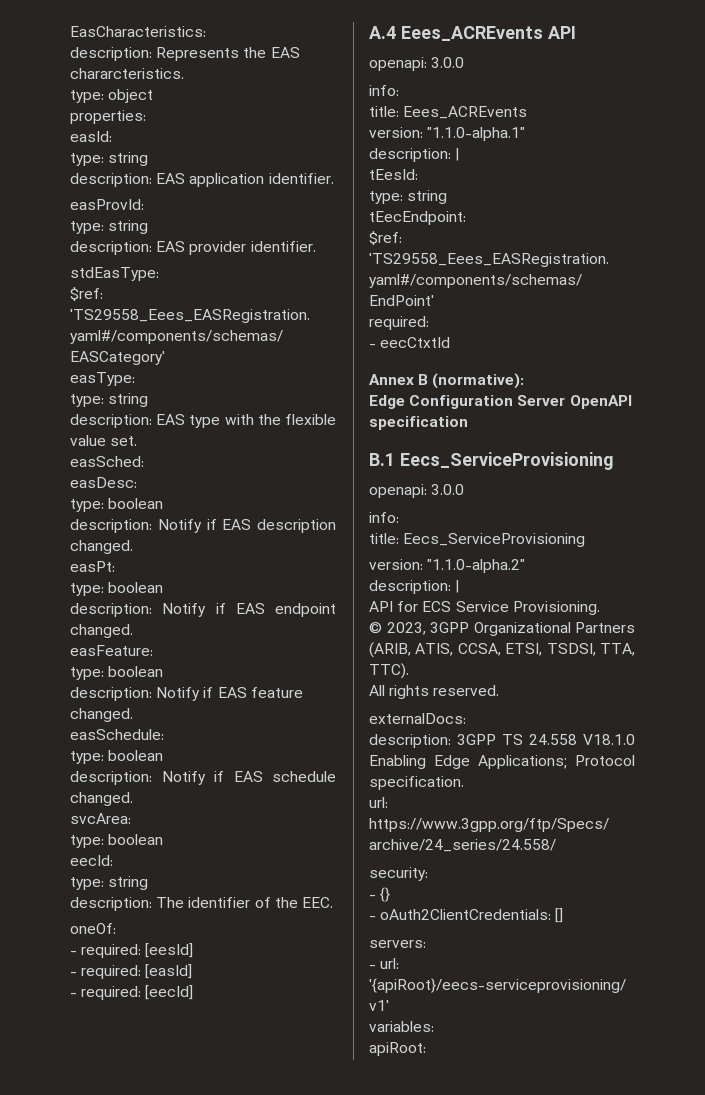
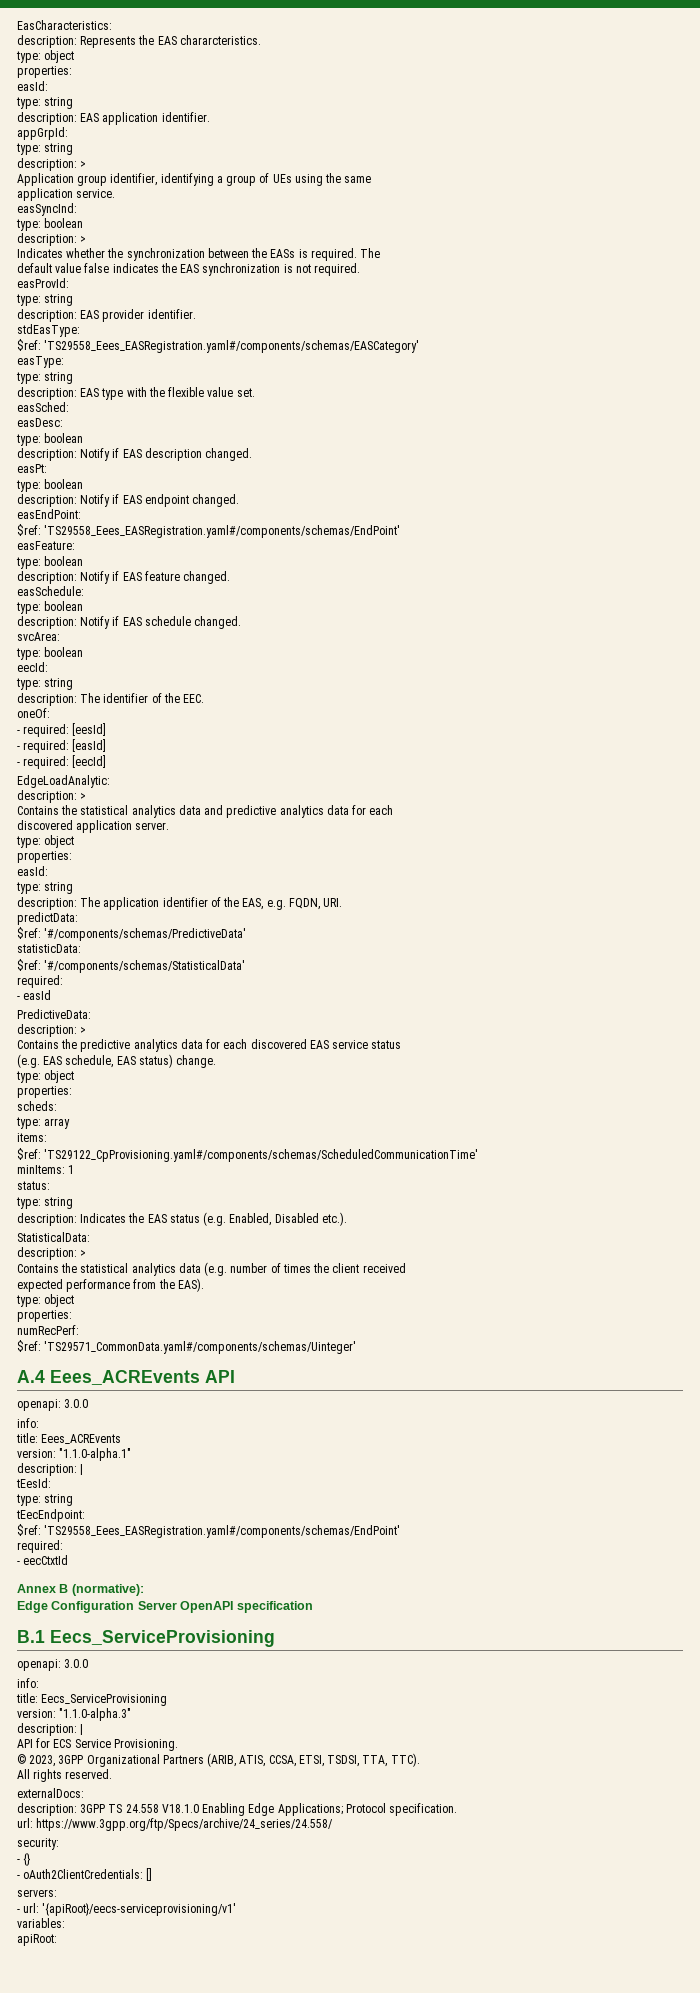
+ appGrpId:
+ type: string
+ description: >
+ Application group identifier, identifying a group of UEs using the same
+ application service.
+ easSyncInd:
+ type: boolean
+ description: >
+ Indicates whether the synchronization between the EASs is required. The
+ default value false indicates the EAS synchronization is not required.
+ easEndPoint:
+ $ref: 'TS29558_Eees_EASRegistration.yaml#/components/schemas/EndPoint'
+ EdgeLoadAnalytic:
+ description: >
+ Contains the statistical analytics data and predictive analytics data for each
+ discovered application server.
+ type: object
+ properties:
+ easId:
+ type: string
+ description: The application identifier of the EAS, e.g. FQDN, URI.
+ predictData:
+ $ref: '#/components/schemas/PredictiveData'
+ statisticData:
+ $ref: '#/components/schemas/StatisticalData'
+ required:
+ - easId
+ PredictiveData:
+ description: >
+ Contains the predictive analytics data for each discovered EAS service status
+ (e.g. EAS schedule, EAS status) change.
+ type: object
+ properties:
+ scheds:
+ type: array
+ items:
+ $ref: 'TS29122_CpProvisioning.yaml#/components/schemas/ScheduledCommunicationTime'
+ minItems: 1
+ status:
+ type: string
+ description: Indicates the EAS status (e.g. Enabled, Disabled etc.).
+ StatisticalData:
+ description: >
+ Contains the statistical analytics data (e.g. number of times the client received
+ expected performance from the EAS).
+ type: object
+ properties:
+ numRecPerf:
+ $ref: 'TS29571_CommonData.yaml#/components/schemas/Uinteger'
- version: "1.1.0-alpha.2"
+ version: "1.1.0-alpha.3"

